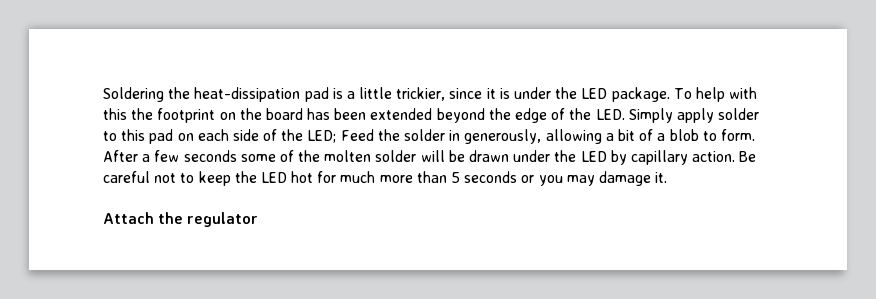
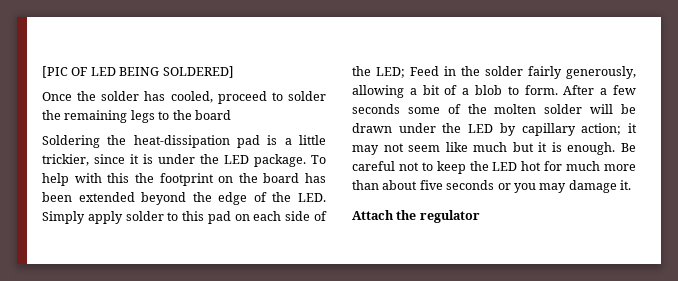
+ [PIC OF LED BEING SOLDERED]
+ Once the solder has cooled, proceed to solder the remaining legs to the board
- To help with this the footprint on the board has been extended beyond the edge of the LED. Simply apply solder to this pad on each side of the LED; Feed the solder in generously, allowing a bit of a blob to form.
+ To help with this the footprint on the board has been extended beyond the edge of the LED. Simply apply solder to this pad on each side of the LED; Feed in the solder fairly generously, allowing a bit of a blob to form.
- After a few seconds some of the molten solder will be drawn under the LED by capillary action.
+ After a few seconds some of the molten solder will be drawn under the LED by capillary action; it may not seem like much but it is enough.
- Be careful not to keep the LED hot for much more than 5 seconds or you may damage it.
+ Be careful not to keep the LED hot for much more than about five seconds or you may damage it.

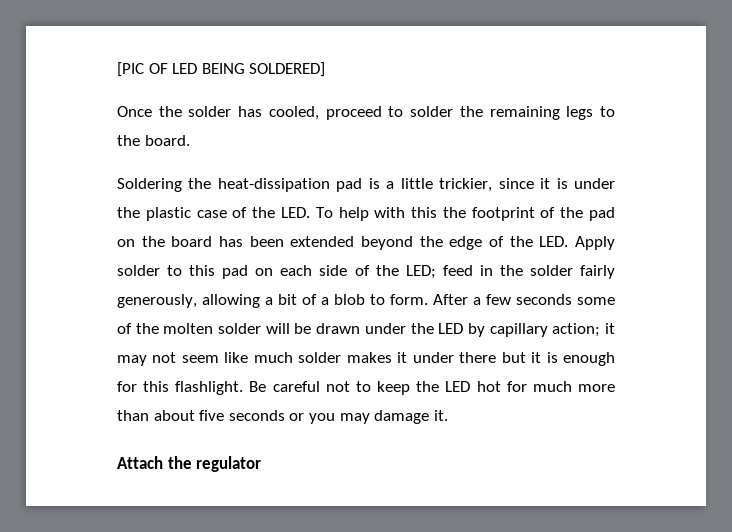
- Once the solder has cooled, proceed to solder the remaining legs to the board
+ Once the solder has cooled, proceed to solder the remaining legs to the board.
- Soldering the heat-dissipation pad is a little trickier, since it is under the LED package. To help with this the footprint on the board has been extended beyond the edge of the LED. Simply apply solder to this pad on each side of the LED; Feed in the solder fairly generously, allowing a bit of a blob to form.
+ Soldering the heat-dissipation pad is a little trickier, since it is under the plastic case of the LED. To help with this the footprint of the pad on the board has been extended beyond the edge of the LED. Apply solder to this pad on each side of the LED; feed in the solder fairly generously, allowing a bit of a blob to form.
- After a few seconds some of the molten solder will be drawn under the LED by capillary action; it may not seem like much but it is enough.
+ After a few seconds some of the molten solder will be drawn under the LED by capillary action; it may not seem like much solder makes it under there but it is enough for this flashlight.

